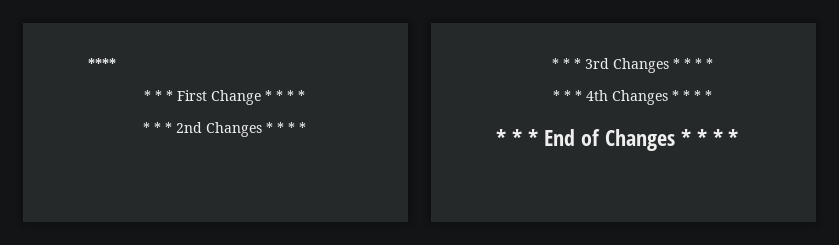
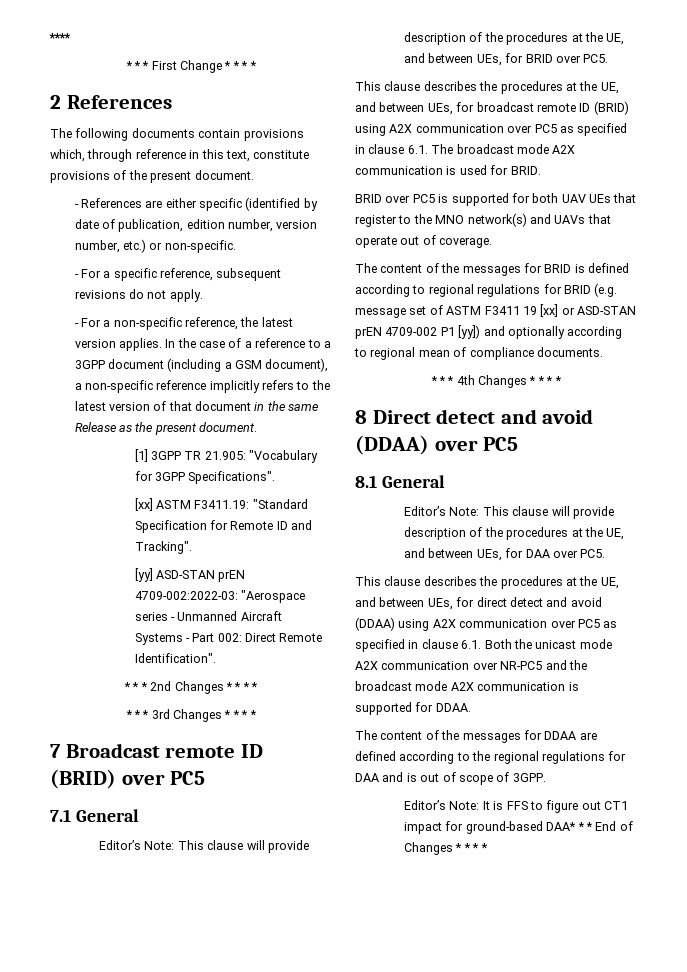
+ 2 References
+ The following documents contain provisions which, through reference in this text, constitute provisions of the present document.
+ - References are either specific (identified by date of publication, edition number, version number, etc.) or non-specific.
+ - For a specific reference, subsequent revisions do not apply.
+ - For a non-specific reference, the latest version applies. In the case of a reference to a 3GPP document (including a GSM document), a non-specific reference implicitly refers to the latest version of that document in the same Release as the present document.
+ [1] 3GPP TR 21.905: "Vocabulary for 3GPP Specifications".
+ [xx] ASTM F3411.19: "Standard Specification for Remote ID and Tracking".
+ [yy] ASD-STAN prEN 4709-002:2022-03: "Aerospace series - Unmanned Aircraft Systems - Part 002: Direct Remote Identification".
+ 7 Broadcast remote ID (BRID) over PC5
+ 7.1 General
+ Editor’s Note: This clause will provide description of the procedures at the UE, and between UEs, for BRID over PC5.
+ This clause describes the procedures at the UE, and between UEs, for broadcast remote ID (BRID) using A2X communication over PC5 as specified in clause 6.1. The broadcast mode A2X communication is used for BRID.
+ BRID over PC5 is supported for both UAV UEs that register to the MNO network(s) and UAVs that operate out of coverage.
+ The content of the messages for BRID is defined according to regional regulations for BRID (e.g. message set of ASTM F3411 19 [xx] or ASD-STAN prEN 4709-002 P1 [yy]) and optionally according to regional mean of compliance documents.
- * * * End of Changes * * * *
+ 8 Direct detect and avoid (DDAA) over PC5
+ 8.1 General
+ Editor’s Note: This clause will provide description of the procedures at the UE, and between UEs, for DAA over PC5.
+ This clause describes the procedures at the UE, and between UEs, for direct detect and avoid (DDAA) using A2X communication over PC5 as specified in clause 6.1. Both the unicast mode A2X communication over NR-PC5 and the broadcast mode A2X communication is supported for DDAA.
+ The content of the messages for DDAA are defined according to the regional regulations for DAA and is out of scope of 3GPP.
+ Editor’s Note: It is FFS to figure out CT1 impact for ground-based DAA* * * End of Changes * * * *

